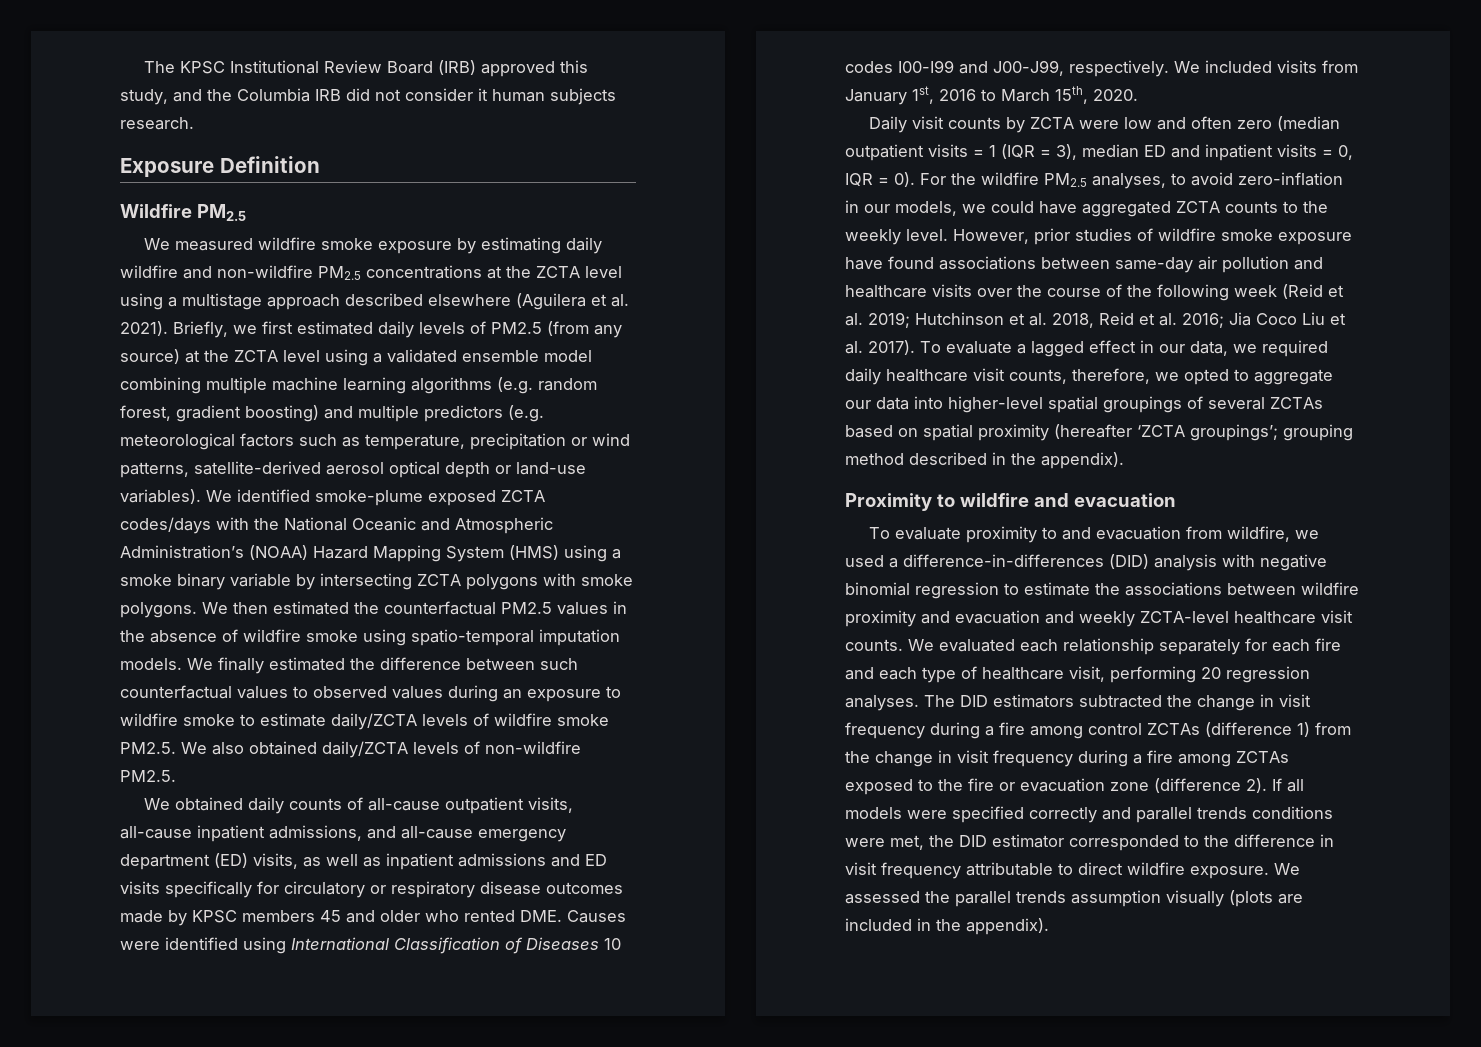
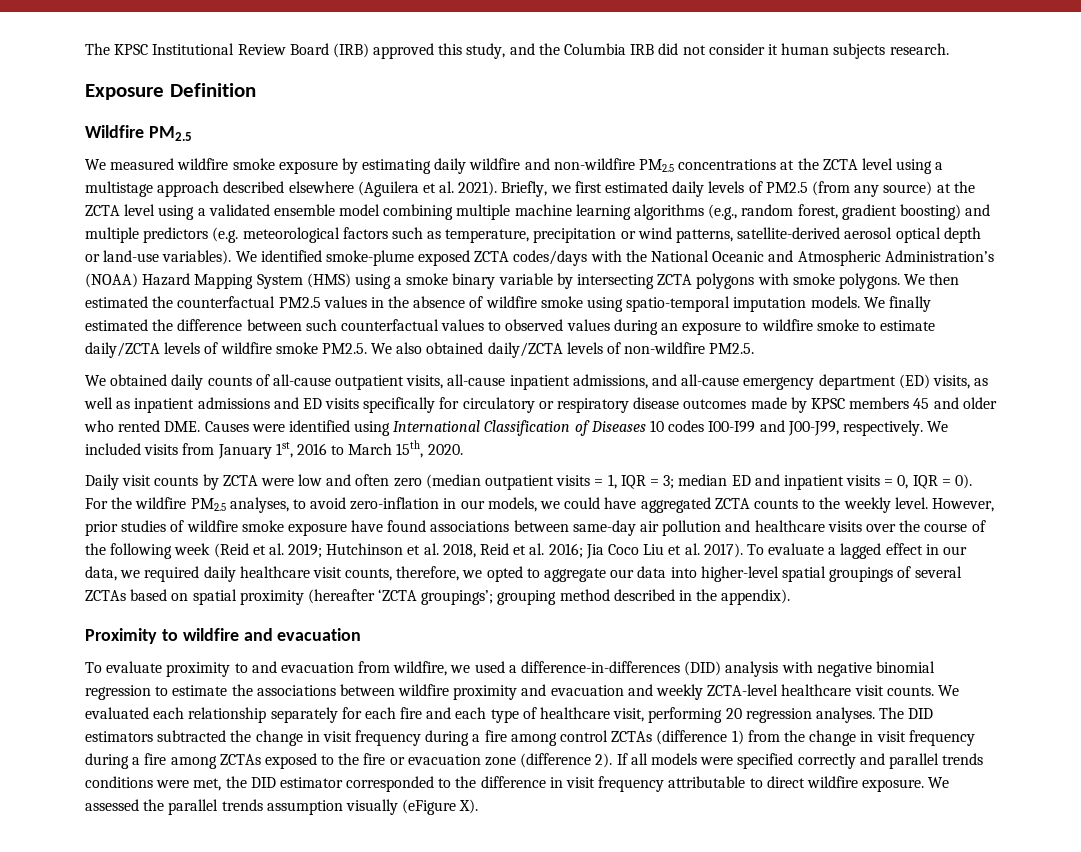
- Briefly, we first estimated daily levels of PM2.5 (from any source) at the ZCTA level using a validated ensemble model combining multiple machine learning algorithms (e.g. random forest, gradient boosting) and multiple predictors (e.g. meteorological factors such as temperature, precipitation or wind patterns, satellite-derived aerosol optical depth or land-use variables).
+ Briefly, we first estimated daily levels of PM2.5 (from any source) at the ZCTA level using a validated ensemble model combining multiple machine learning algorithms (e.g., random forest, gradient boosting) and multiple predictors (e.g. meteorological factors such as temperature, precipitation or wind patterns, satellite-derived aerosol optical depth or land-use variables).
- Daily visit counts by ZCTA were low and often zero (median outpatient visits = 1 (IQR = 3), median ED and inpatient visits = 0, IQR = 0).
+ Daily visit counts by ZCTA were low and often zero (median outpatient visits = 1, IQR = 3; median ED and inpatient visits = 0, IQR = 0).
- We assessed the parallel trends assumption visually (plots are included in the appendix).
+ We assessed the parallel trends assumption visually (eFigure X).

